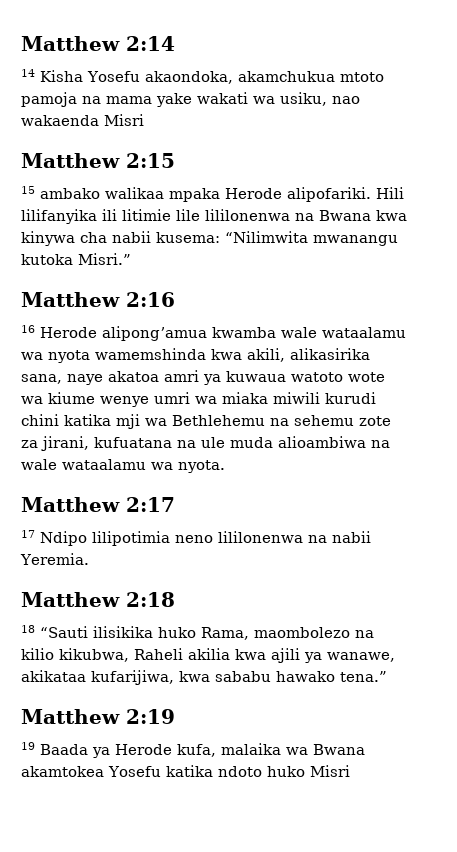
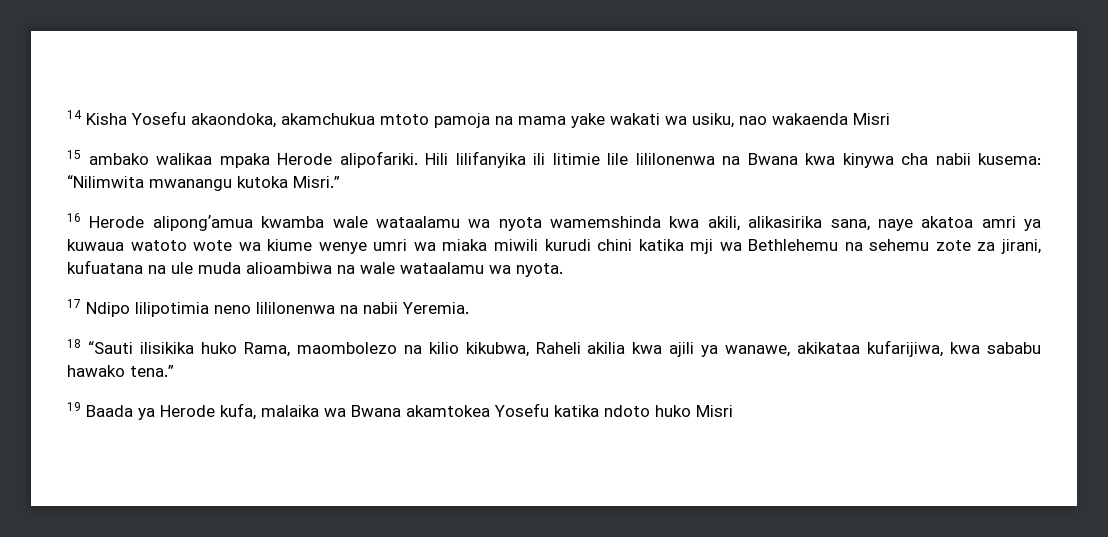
- Matthew 2:14
- Matthew 2:15
- Matthew 2:16
- Matthew 2:17
- Matthew 2:18
- Matthew 2:19

